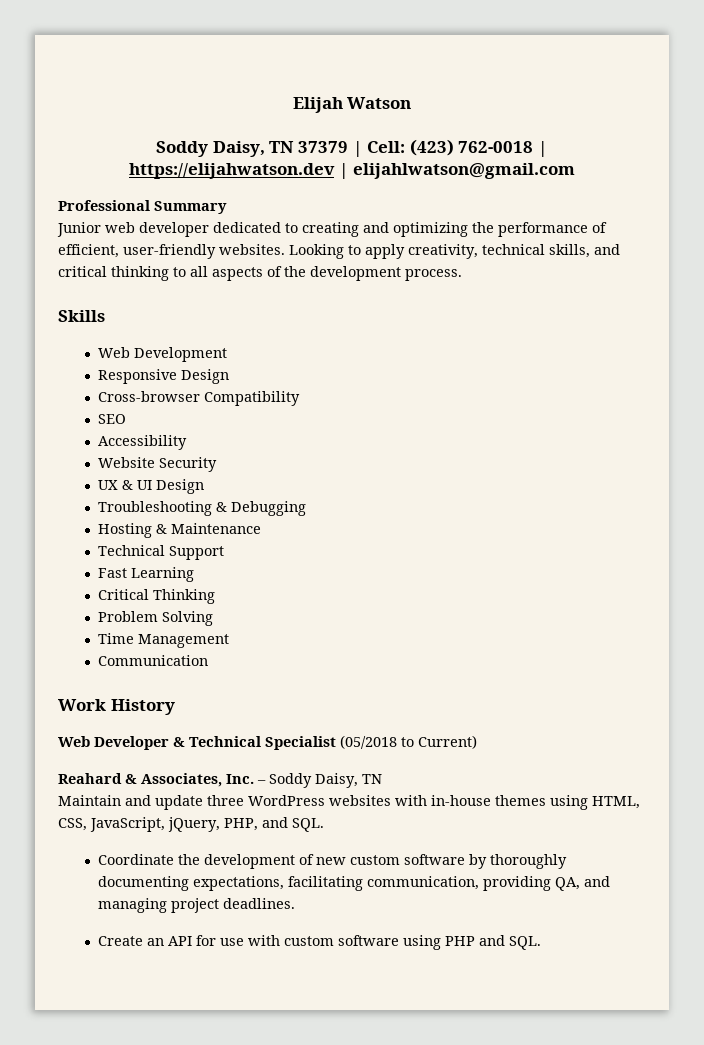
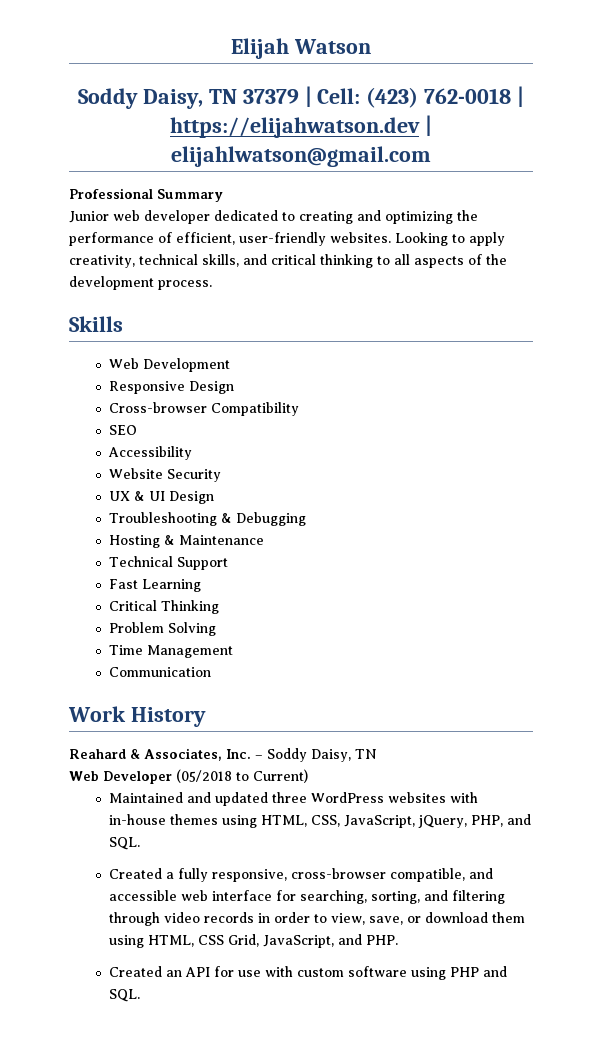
- Web Developer & Technical Specialist (05/2018 to Current)
- Maintain and update three WordPress websites with in-house themes using HTML, CSS, JavaScript, jQuery, PHP, and SQL.
+ Web Developer (05/2018 to Current)
+ Maintained and updated three WordPress websites with in-house themes using HTML, CSS, JavaScript, jQuery, PHP, and SQL.
- Coordinate the development of new custom software by thoroughly documenting expectations, facilitating communication, providing QA, and managing project deadlines.
- Create an API for use with custom software using PHP and SQL.
+ Created a fully responsive, cross-browser compatible, and accessible web interface for searching, sorting, and filtering through video records in order to view, save, or download them using HTML, CSS Grid, JavaScript, and PHP.
+ Created an API for use with custom software using PHP and SQL.

